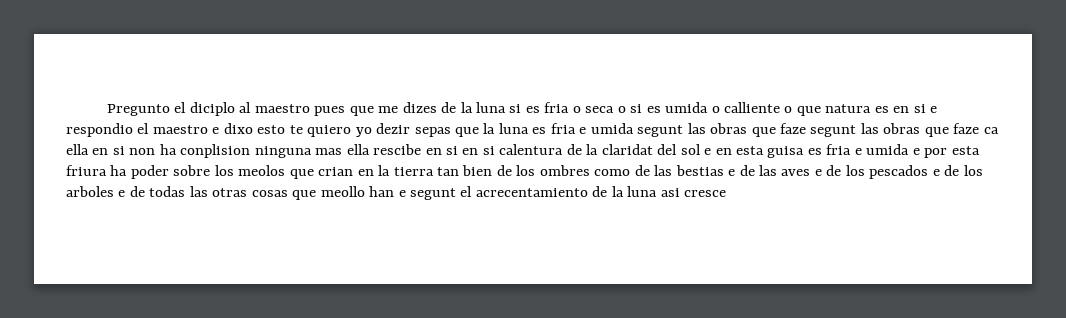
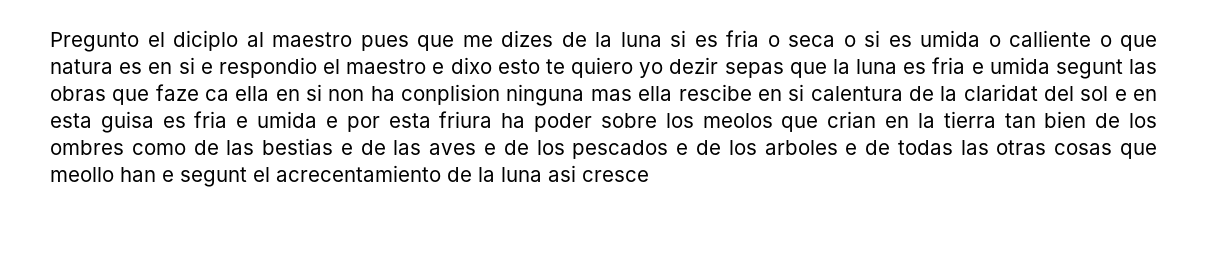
- Pregunto el diciplo al maestro pues que me dizes de la luna si es fria o seca o si es umida o calliente o que natura es en si e respondio el maestro e dixo esto te quiero yo dezir sepas que la luna es fria e umida segunt las obras que faze segunt las obras que faze ca ella en si non ha conplision ninguna mas ella rescibe en si en si calentura de la claridat del sol e en esta guisa es fria e umida e por esta friura ha poder sobre los meolos que crian en la tierra tan bien de los ombres como de las bestias e de las aves e de los pescados e de los arboles e de todas las otras cosas que meollo han e segunt el acrecentamiento de la luna asi cresce
+ Pregunto el diciplo al maestro pues que me dizes de la luna si es fria o seca o si es umida o calliente o que natura es en si e respondio el maestro e dixo esto te quiero yo dezir sepas que la luna es fria e umida segunt las obras que faze ca ella en si non ha conplision ninguna mas ella rescibe en si calentura de la claridat del sol e en esta guisa es fria e umida e por esta friura ha poder sobre los meolos que crian en la tierra tan bien de los ombres como de las bestias e de las aves e de los pescados e de los arboles e de todas las otras cosas que meollo han e segunt el acrecentamiento de la luna asi cresce

